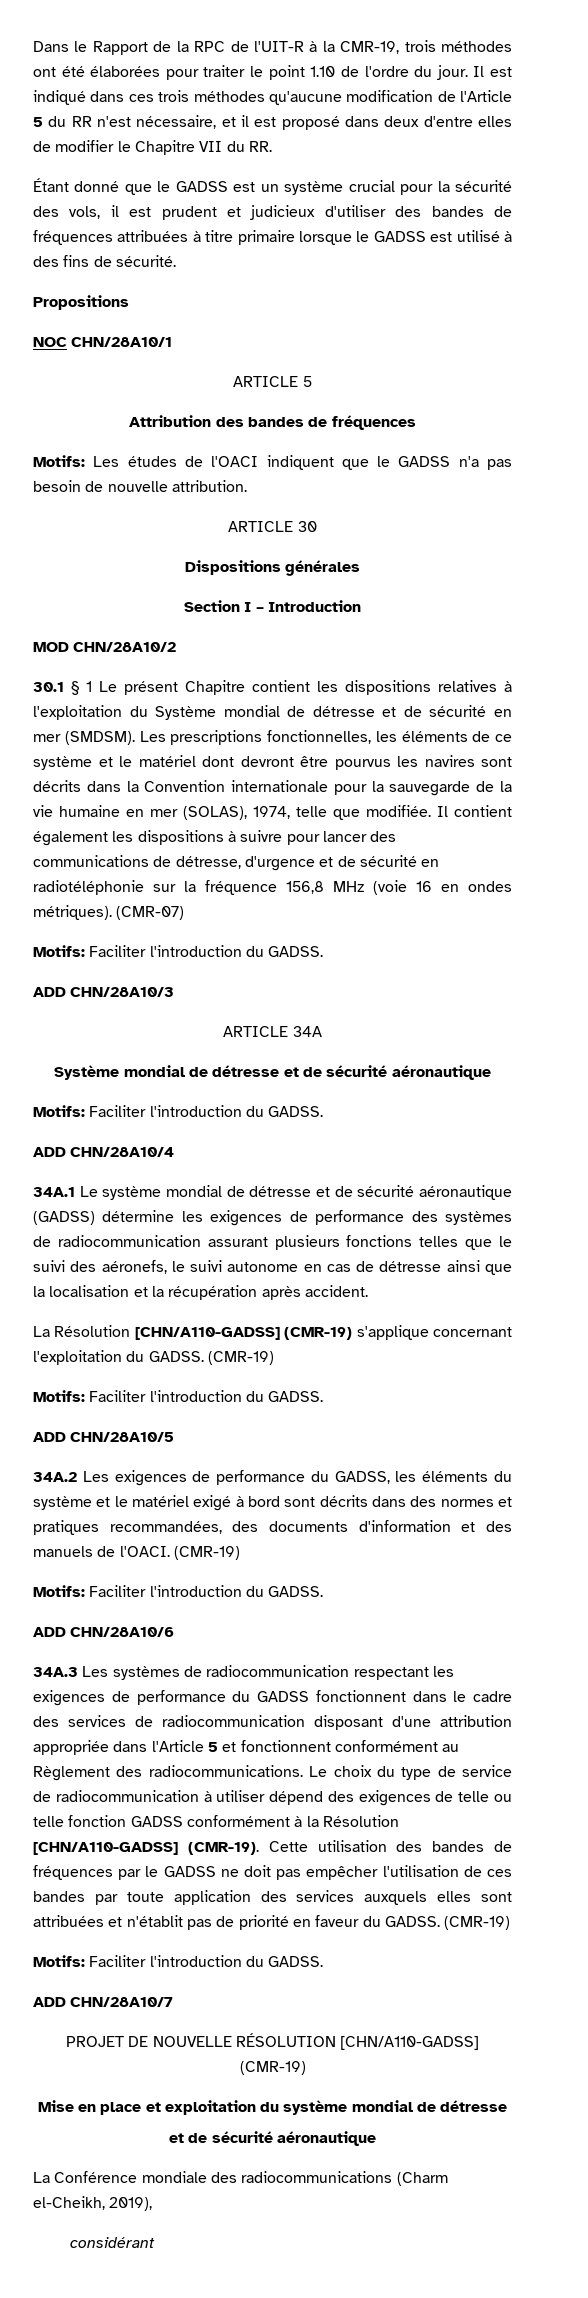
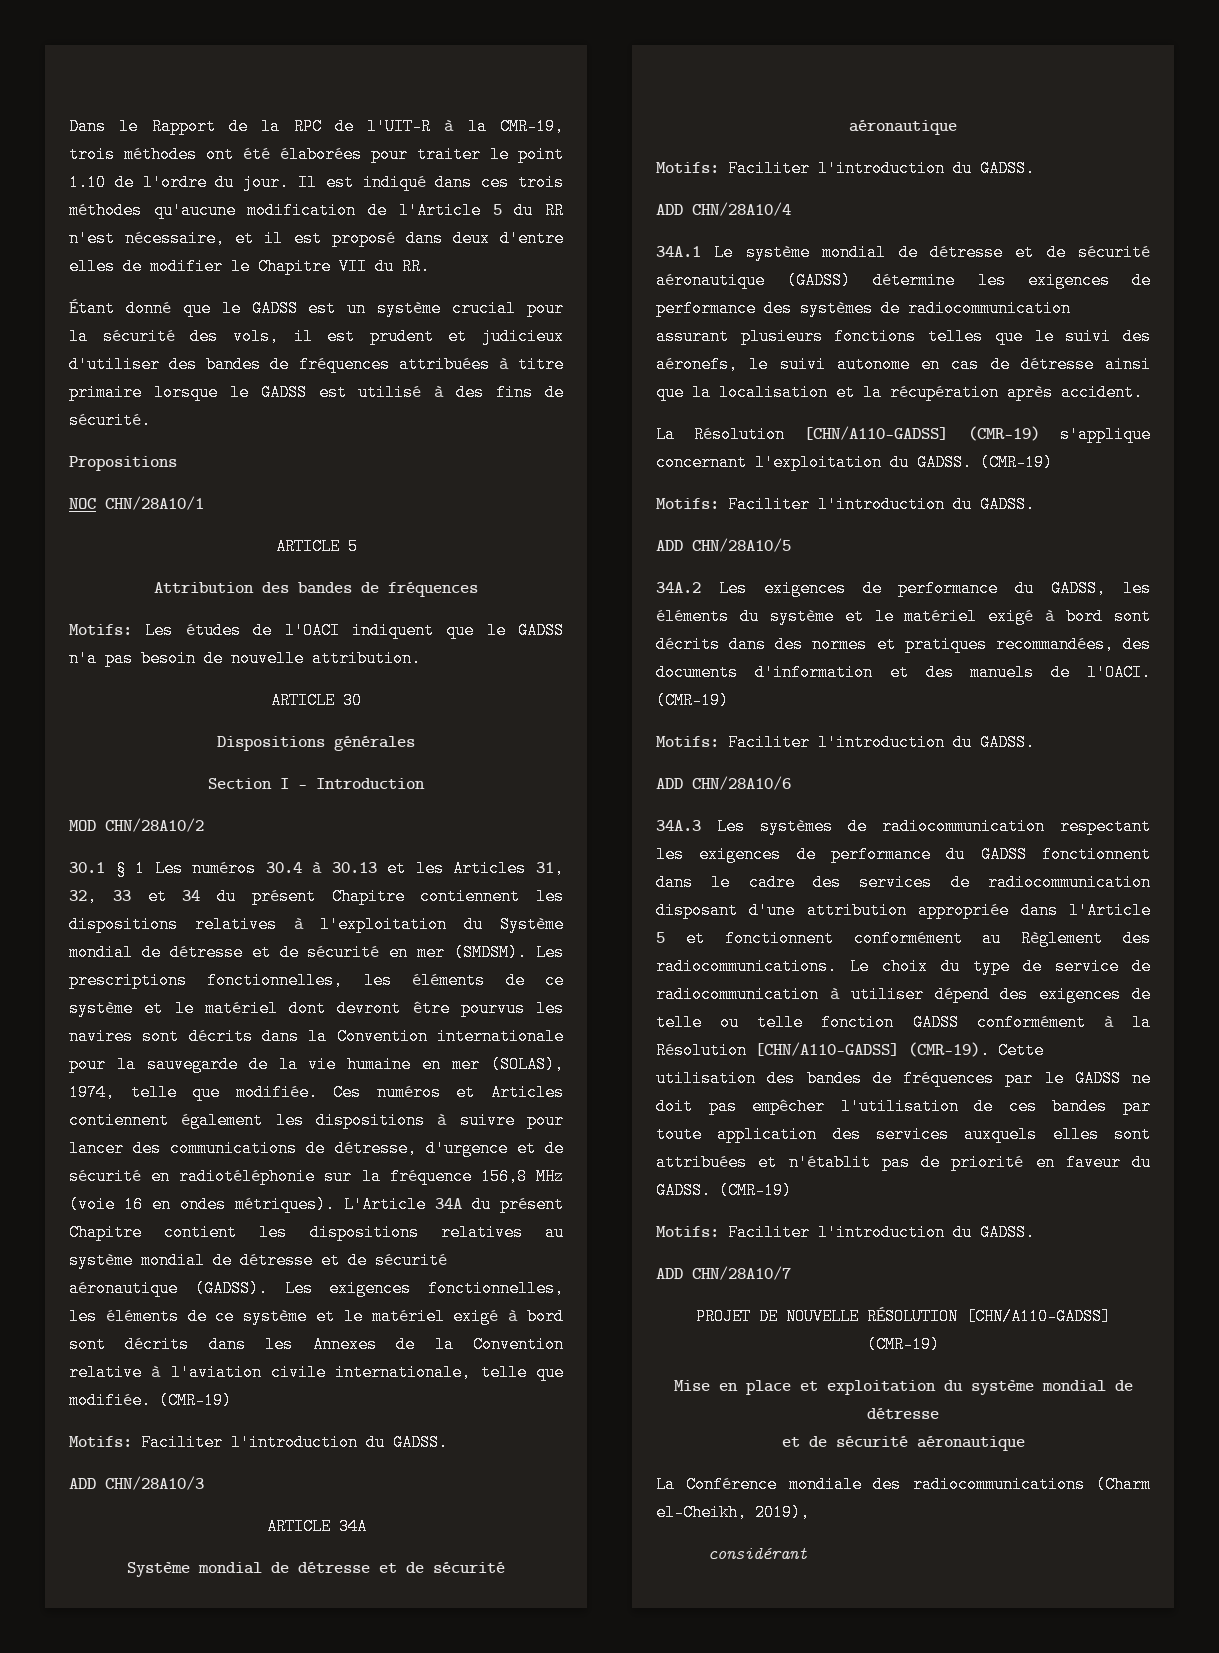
- 30.1 § 1 Le présent Chapitre contient les dispositions relatives à l'exploitation du Système mondial de détresse et de sécurité en mer (SMDSM).
+ 30.1 § 1 Les numéros 30.4 à 30.13 et les Articles 31, 32, 33 et 34 du présent Chapitre contiennent les dispositions relatives à l'exploitation du Système mondial de détresse et de sécurité en mer (SMDSM).
- Il contient également les dispositions à suivre pour lancer des communications de détresse, d'urgence et de sécurité en radiotéléphonie sur la fréquence 156,8 MHz (voie 16 en ondes métriques).
+ Ces numéros et Articles contiennent également les dispositions à suivre pour lancer des communications de détresse, d'urgence et de sécurité en radiotéléphonie sur la fréquence 156,8 MHz (voie 16 en ondes métriques).
- (CMR-07)
+ L'Article 34A du présent Chapitre contient les dispositions relatives au système mondial de détresse et de sécurité aéronautique (GADSS). Les exigences fonctionnelles, les éléments de ce système et le matériel exigé à bord sont décrits dans les Annexes de la Convention relative à l'aviation civile internationale, telle que modifiée. (CMR-19)

